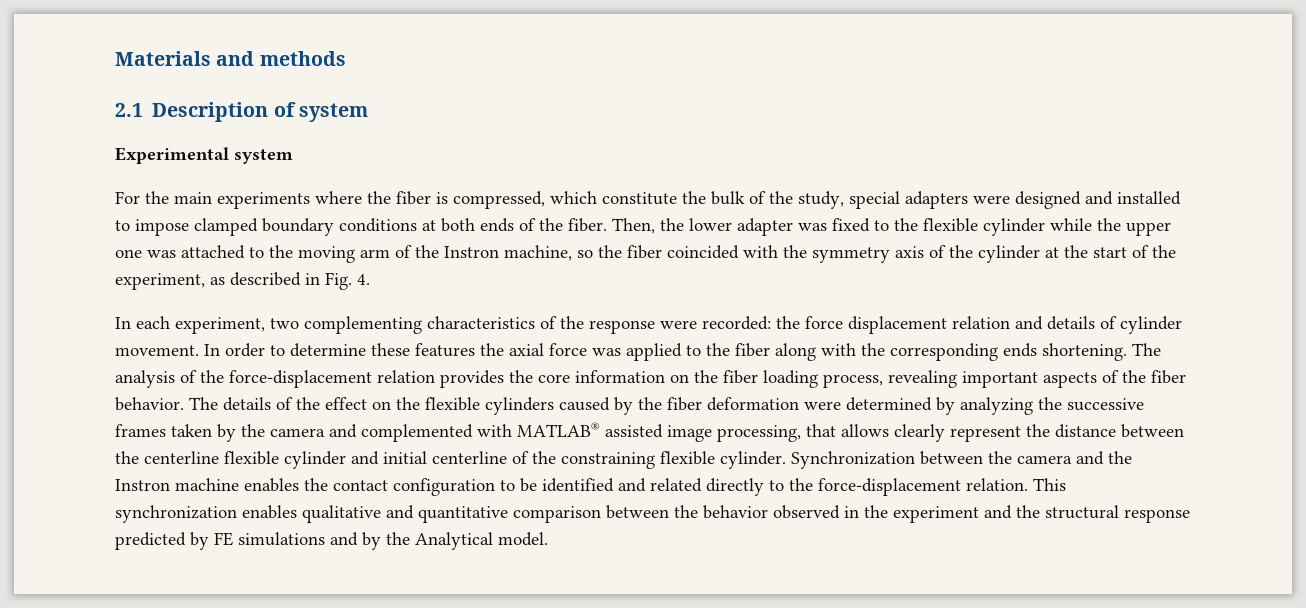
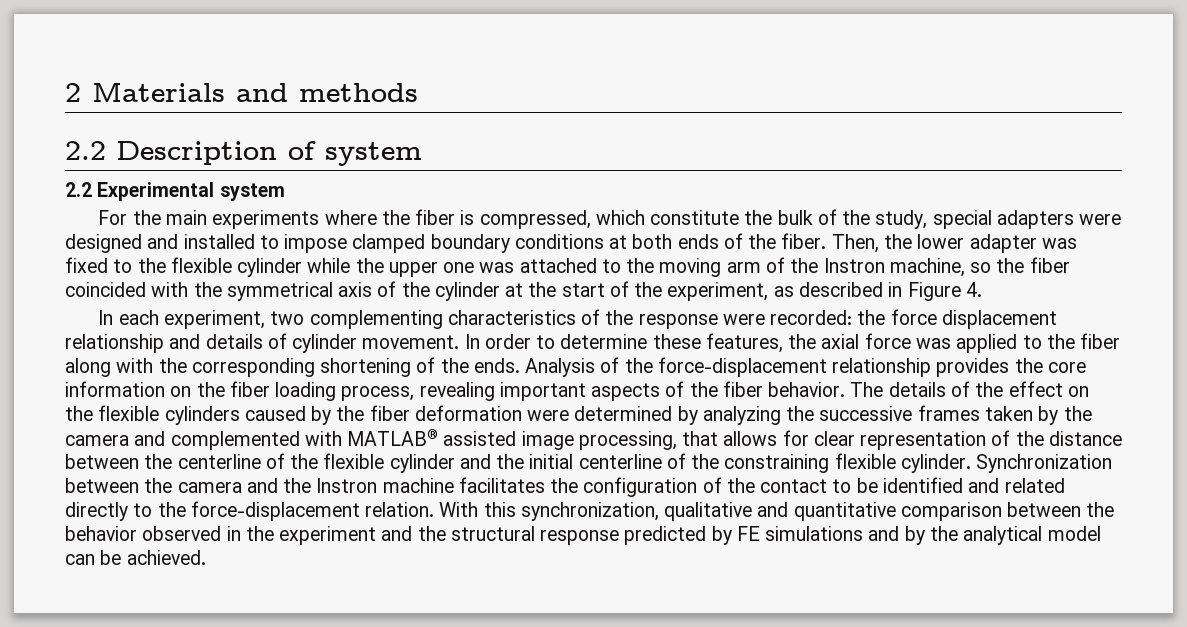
- Materials and methods
+ 2 Materials and methods
- 2.1 Description of system
+ 2.2 Description of system
- Experimental system
+ 2.2 Experimental system
- Then, the lower adapter was fixed to the flexible cylinder while the upper one was attached to the moving arm of the Instron machine, so the fiber coincided with the symmetry axis of the cylinder at the start of the experiment, as described in Fig. 4.
+ Then, the lower adapter was fixed to the flexible cylinder while the upper one was attached to the moving arm of the Instron machine, so the fiber coincided with the symmetrical axis of the cylinder at the start of the experiment, as described in Figure 4.
- In each experiment, two complementing characteristics of the response were recorded: the force displacement relation and details of cylinder movement.
+ In each experiment, two complementing characteristics of the response were recorded: the force displacement relationship and details of cylinder movement.
- In order to determine these features the axial force was applied to the fiber along with the corresponding ends shortening. The analysis of the force-displacement relation provides the core information on the fiber loading process, revealing important aspects of the fiber behavior.
+ In order to determine these features, the axial force was applied to the fiber along with the corresponding shortening of the ends. Analysis of the force-displacement relationship provides the core information on the fiber loading process, revealing important aspects of the fiber behavior.
- The details of the effect on the flexible cylinders caused by the fiber deformation were determined by analyzing the successive frames taken by the camera and complemented with MATLAB® assisted image processing, that allows clearly represent the distance between the centerline flexible cylinder and initial centerline of the constraining flexible cylinder.
+ The details of the effect on the flexible cylinders caused by the fiber deformation were determined by analyzing the successive frames taken by the camera and complemented with MATLAB® assisted image processing, that allows for clear representation of the distance between the centerline of the flexible cylinder and the initial centerline of the constraining flexible cylinder.
- Synchronization between the camera and the Instron machine enables the contact configuration to be identified and related directly to the force-displacement relation.
+ Synchronization between the camera and the Instron machine facilitates the configuration of the contact to be identified and related directly to the force-displacement relation.
- This synchronization enables qualitative and quantitative comparison between the behavior observed in the experiment and the structural response predicted by FE simulations and by the Analytical model.
+ With this synchronization, qualitative and quantitative comparison between the behavior observed in the experiment and the structural response predicted by FE simulations and by the analytical model can be achieved.

